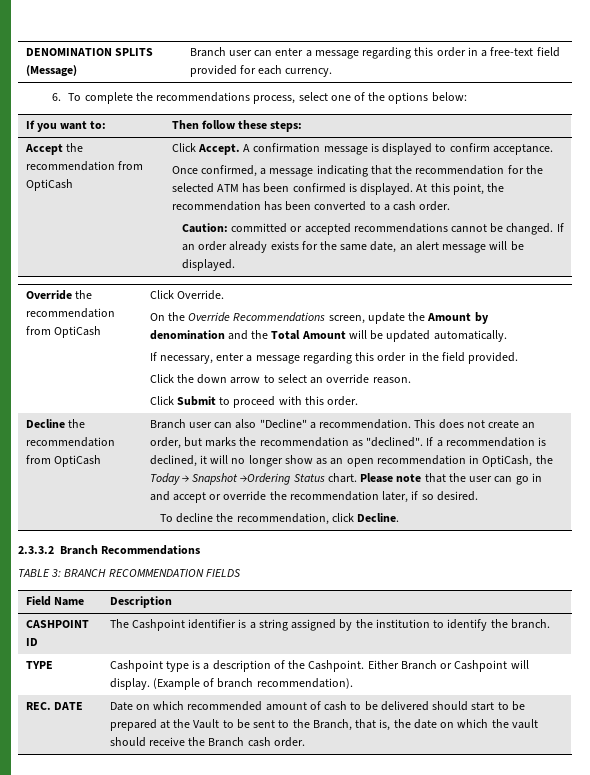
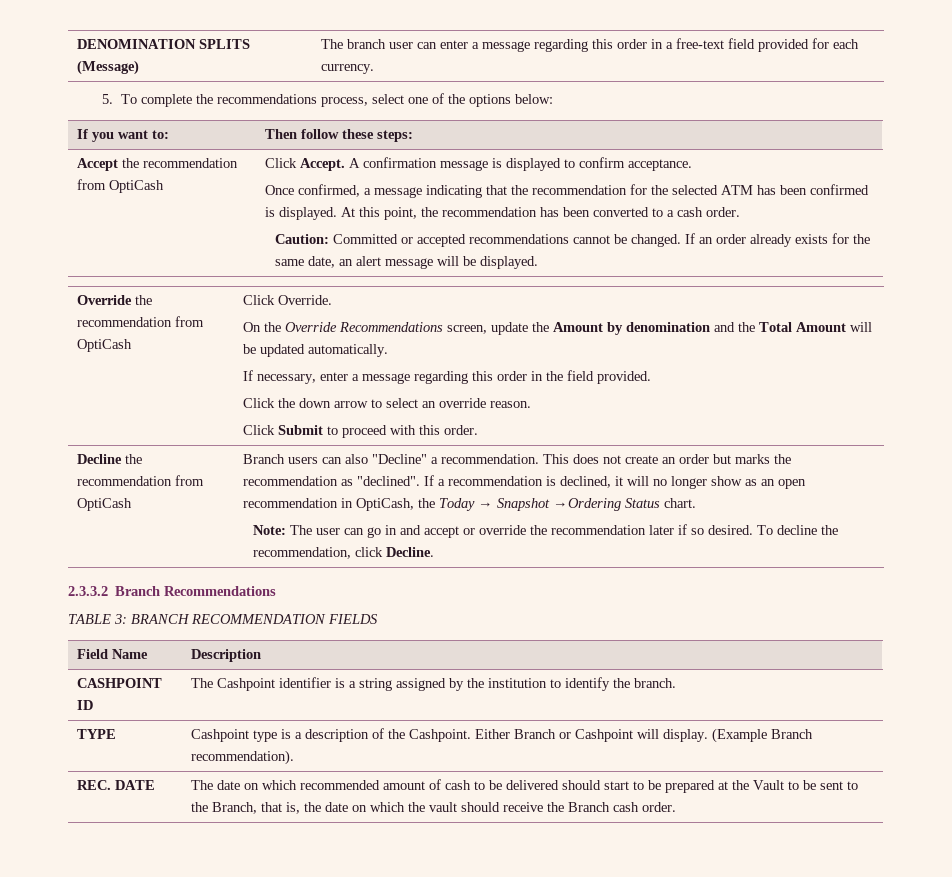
- DENOMINATION SPLITS (Message) | Branch user can enter a message regarding this order in a free-text field provided for each currency.
+ DENOMINATION SPLITS (Message) | The branch user can enter a message regarding this order in a free-text field provided for each currency.
- 6. To complete the recommendations process, select one of the options below:
+ 5. To complete the recommendations process, select one of the options below:
- Caution: committed or accepted recommendations cannot be changed.
+ Caution: Committed or accepted recommendations cannot be changed.
- Branch user can also "Decline" a recommendation.
+ Branch users can also "Decline" a recommendation.
- This does not create an order, but marks the recommendation as "declined".
+ This does not create an order but marks the recommendation as "declined".
- If a recommendation is declined, it will no longer show as an open recommendation in OptiCash, the Today → Snapshot →Ordering Status chart. Please note that the user can go in and accept or override the recommendation later, if so desired.
- To decline the recommendation, click Decline.
+ If a recommendation is declined, it will no longer show as an open recommendation in OptiCash, the Today → Snapshot →Ordering Status chart.
+ Note: The user can go in and accept or override the recommendation later if so desired. To decline the recommendation, click Decline.
- TYPE | Cashpoint type is a description of the Cashpoint. Either Branch or Cashpoint will display. (Example of branch recommendation).
+ TYPE | Cashpoint type is a description of the Cashpoint. Either Branch or Cashpoint will display. (Example Branch recommendation).
- Date on which recommended amount of cash to be delivered should start to be prepared at the Vault to be sent to the Branch, that is, the date on which the vault should receive the Branch cash order.
+ The date on which recommended amount of cash to be delivered should start to be prepared at the Vault to be sent to the Branch, that is, the date on which the vault should receive the Branch cash order.

